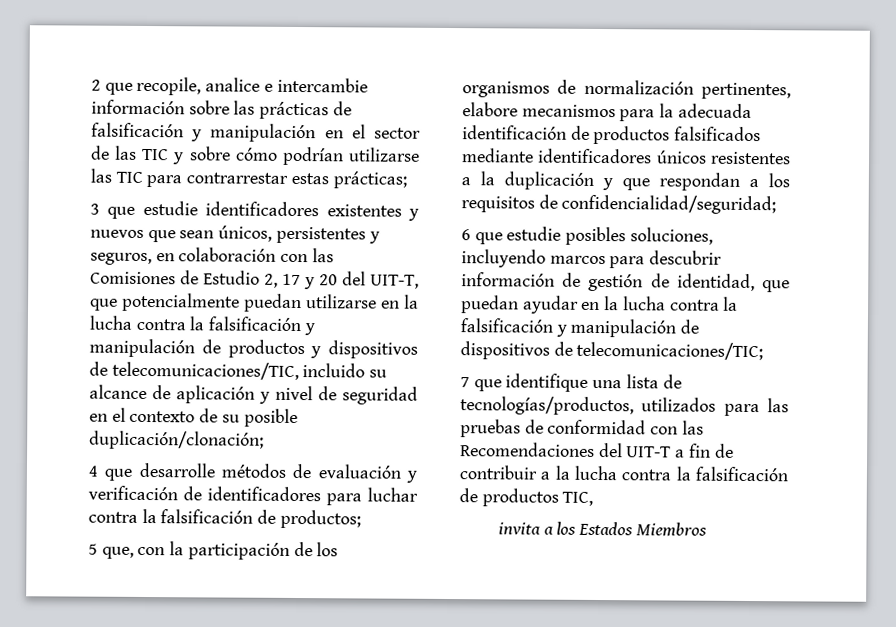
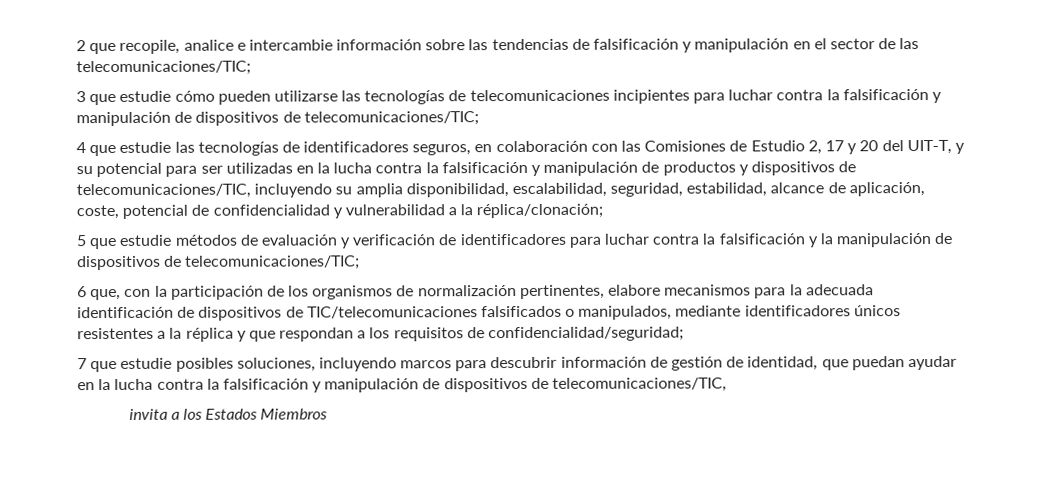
- 2 que recopile, analice e intercambie información sobre las prácticas de falsificación y manipulación en el sector de las TIC y sobre cómo podrían utilizarse las TIC para contrarrestar estas prácticas;
- 3 que estudie identificadores existentes y nuevos que sean únicos, persistentes y seguros, en colaboración con las Comisiones de Estudio 2, 17 y 20 del UIT-T, que potencialmente puedan utilizarse en la lucha contra la falsificación y manipulación de productos y dispositivos de telecomunicaciones/TIC, incluido su alcance de aplicación y nivel de seguridad en el contexto de su posible duplicación/clonación;
- 4 que desarrolle métodos de evaluación y verificación de identificadores para luchar contra la falsificación de productos;
- 5 que, con la participación de los organismos de normalización pertinentes, elabore mecanismos para la adecuada identificación de productos falsificados mediante identificadores únicos resistentes a la duplicación y que respondan a los requisitos de confidencialidad/seguridad;
+ 2 que recopile, analice e intercambie información sobre las tendencias de falsificación y manipulación en el sector de las telecomunicaciones/TIC;
+ 3 que estudie cómo pueden utilizarse las tecnologías de telecomunicaciones incipientes para luchar contra la falsificación y manipulación de dispositivos de telecomunicaciones/TIC;
+ 4 que estudie las tecnologías de identificadores seguros, en colaboración con las Comisiones de Estudio 2, 17 y 20 del UIT-T, y su potencial para ser utilizadas en la lucha contra la falsificación y manipulación de productos y dispositivos de telecomunicaciones/TIC, incluyendo su amplia disponibilidad, escalabilidad, seguridad, estabilidad, alcance de aplicación, coste, potencial de confidencialidad y vulnerabilidad a la réplica/clonación;
+ 5 que estudie métodos de evaluación y verificación de identificadores para luchar contra la falsificación y la manipulación de dispositivos de telecomunicaciones/TIC;
+ 6 que, con la participación de los organismos de normalización pertinentes, elabore mecanismos para la adecuada identificación de dispositivos de TIC/telecomunicaciones falsificados o manipulados, mediante identificadores únicos resistentes a la réplica y que respondan a los requisitos de confidencialidad/seguridad;
- 6 que estudie posibles soluciones, incluyendo marcos para descubrir información de gestión de identidad, que puedan ayudar en la lucha contra la falsificación y manipulación de dispositivos de telecomunicaciones/TIC;
- 7 que identifique una lista de tecnologías/productos, utilizados para las pruebas de conformidad con las Recomendaciones del UIT-T a fin de contribuir a la lucha contra la falsificación de productos TIC,
+ 7 que estudie posibles soluciones, incluyendo marcos para descubrir información de gestión de identidad, que puedan ayudar en la lucha contra la falsificación y manipulación de dispositivos de telecomunicaciones/TIC,

